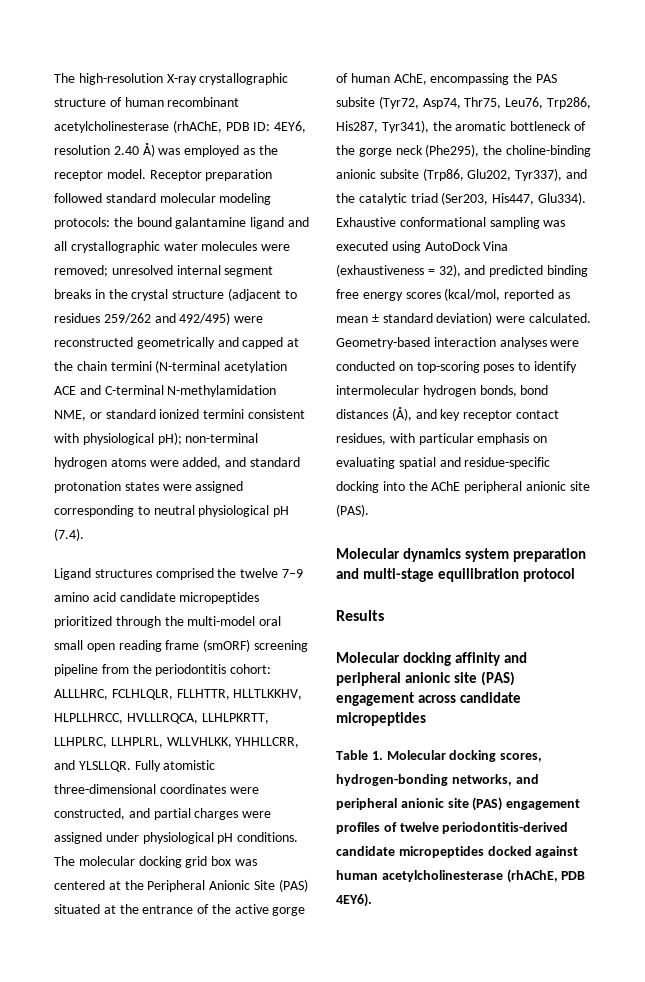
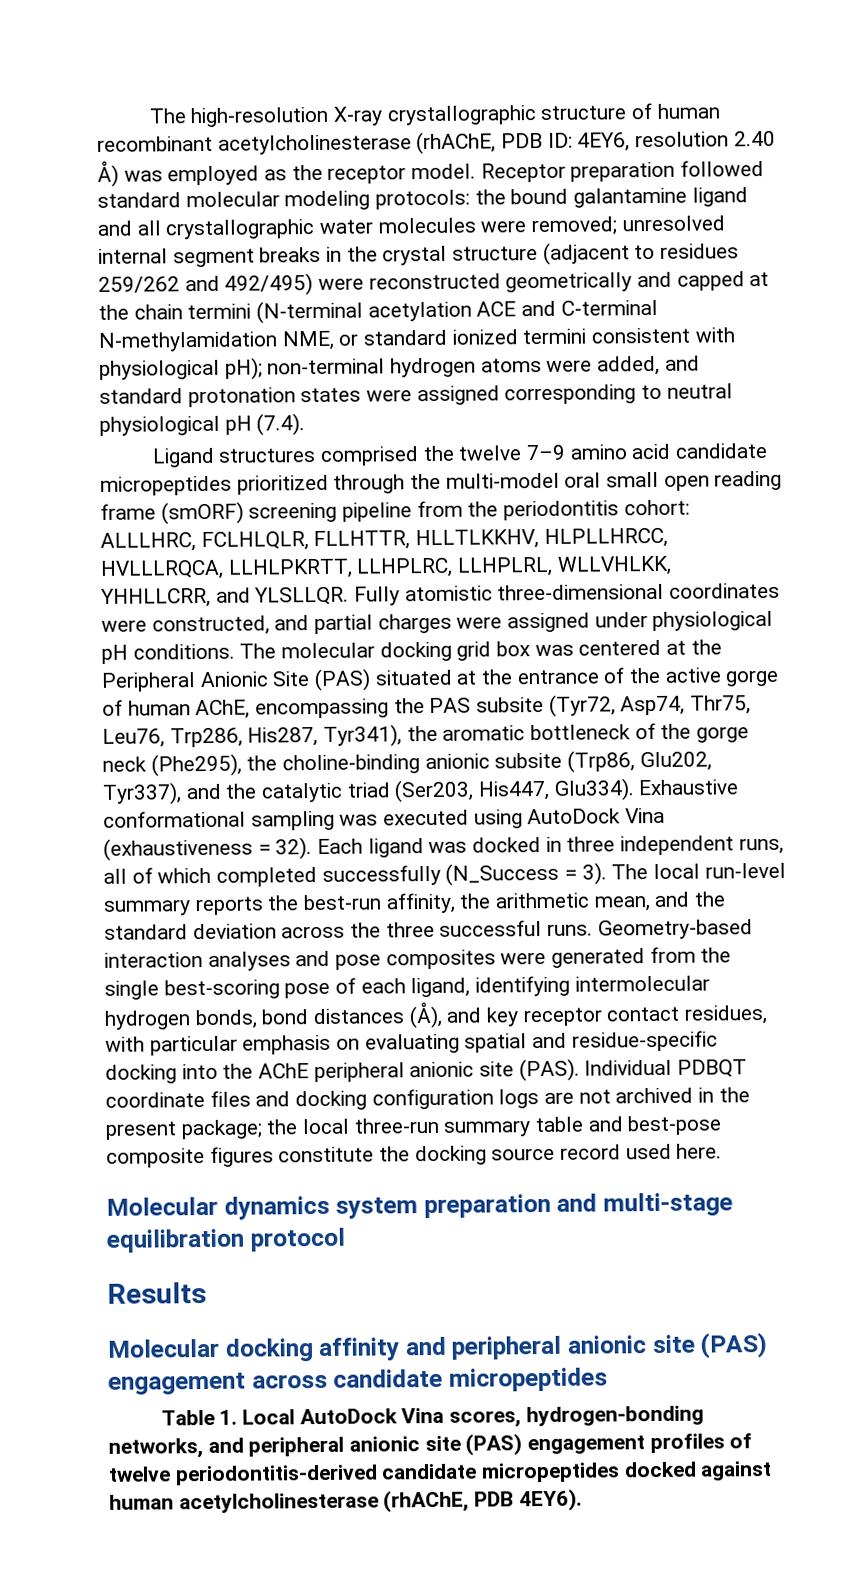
- Exhaustive conformational sampling was executed using AutoDock Vina (exhaustiveness = 32), and predicted binding free energy scores (kcal/mol, reported as mean ± standard deviation) were calculated. Geometry-based interaction analyses were conducted on top-scoring poses to identify intermolecular hydrogen bonds, bond distances (Å), and key receptor contact residues, with particular emphasis on evaluating spatial and residue-specific docking into the AChE peripheral anionic site (PAS).
+ Exhaustive conformational sampling was executed using AutoDock Vina (exhaustiveness = 32). Each ligand was docked in three independent runs, all of which completed successfully (N_Success = 3). The local run-level summary reports the best-run affinity, the arithmetic mean, and the standard deviation across the three successful runs. Geometry-based interaction analyses and pose composites were generated from the single best-scoring pose of each ligand, identifying intermolecular hydrogen bonds, bond distances (Å), and key receptor contact residues, with particular emphasis on evaluating spatial and residue-specific docking into the AChE peripheral anionic site (PAS). Individual PDBQT coordinate files and docking configuration logs are not archived in the present package; the local three-run summary table and best-pose composite figures constitute the docking source record used here.
- Table 1. Molecular docking scores, hydrogen-bonding networks, and peripheral anionic site (PAS) engagement profiles of twelve periodontitis-derived candidate micropeptides docked against human acetylcholinesterase (rhAChE, PDB 4EY6).
+ Table 1. Local AutoDock Vina scores, hydrogen-bonding networks, and peripheral anionic site (PAS) engagement profiles of twelve periodontitis-derived candidate micropeptides docked against human acetylcholinesterase (rhAChE, PDB 4EY6).

